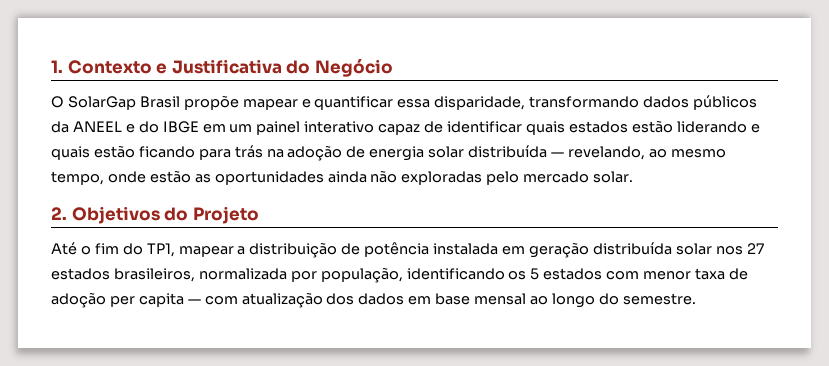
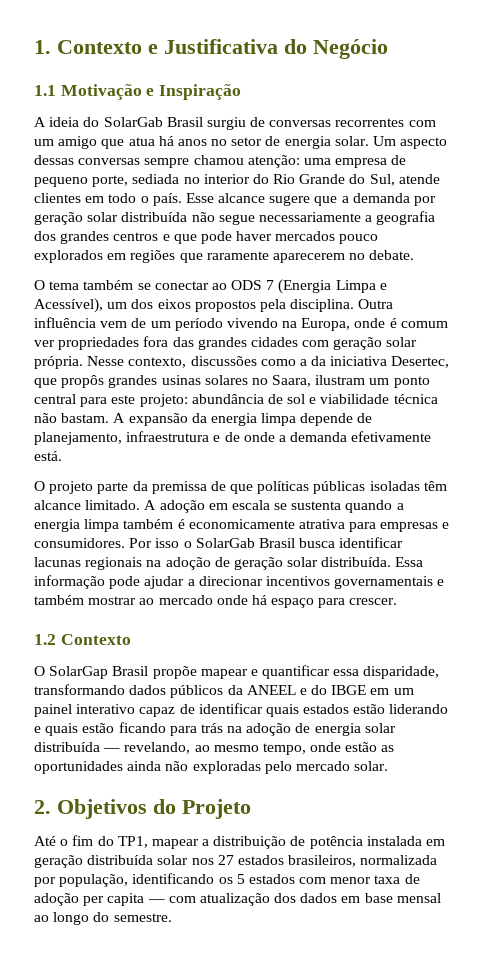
+ 1.1 Motivação e Inspiração
+ A ideia do SolarGab Brasil surgiu de conversas recorrentes com um amigo que atua há anos no setor de energia solar. Um aspecto dessas conversas sempre chamou atenção: uma empresa de pequeno porte, sediada no interior do Rio Grande do Sul, atende clientes em todo o país. Esse alcance sugere que a demanda por geração solar distribuída não segue necessariamente a geografia dos grandes centros e que pode haver mercados pouco explorados em regiões que raramente aparecerem no debate.
+ O tema também se conectar ao ODS 7 (Energia Limpa e Acessível), um dos eixos propostos pela disciplina. Outra influência vem de um período vivendo na Europa, onde é comum ver propriedades fora das grandes cidades com geração solar própria. Nesse contexto, discussões como a da iniciativa Desertec, que propôs grandes usinas solares no Saara, ilustram um ponto central para este projeto: abundância de sol e viabilidade técnica não bastam. A expansão da energia limpa depende de planejamento, infraestrutura e de onde a demanda efetivamente está.
+ O projeto parte da premissa de que políticas públicas isoladas têm alcance limitado. A adoção em escala se sustenta quando a energia limpa também é economicamente atrativa para empresas e consumidores. Por isso o SolarGab Brasil busca identificar lacunas regionais na adoção de geração solar distribuída. Essa informação pode ajudar a direcionar incentivos governamentais e também mostrar ao mercado onde há espaço para crescer.
+ 1.2 Contexto

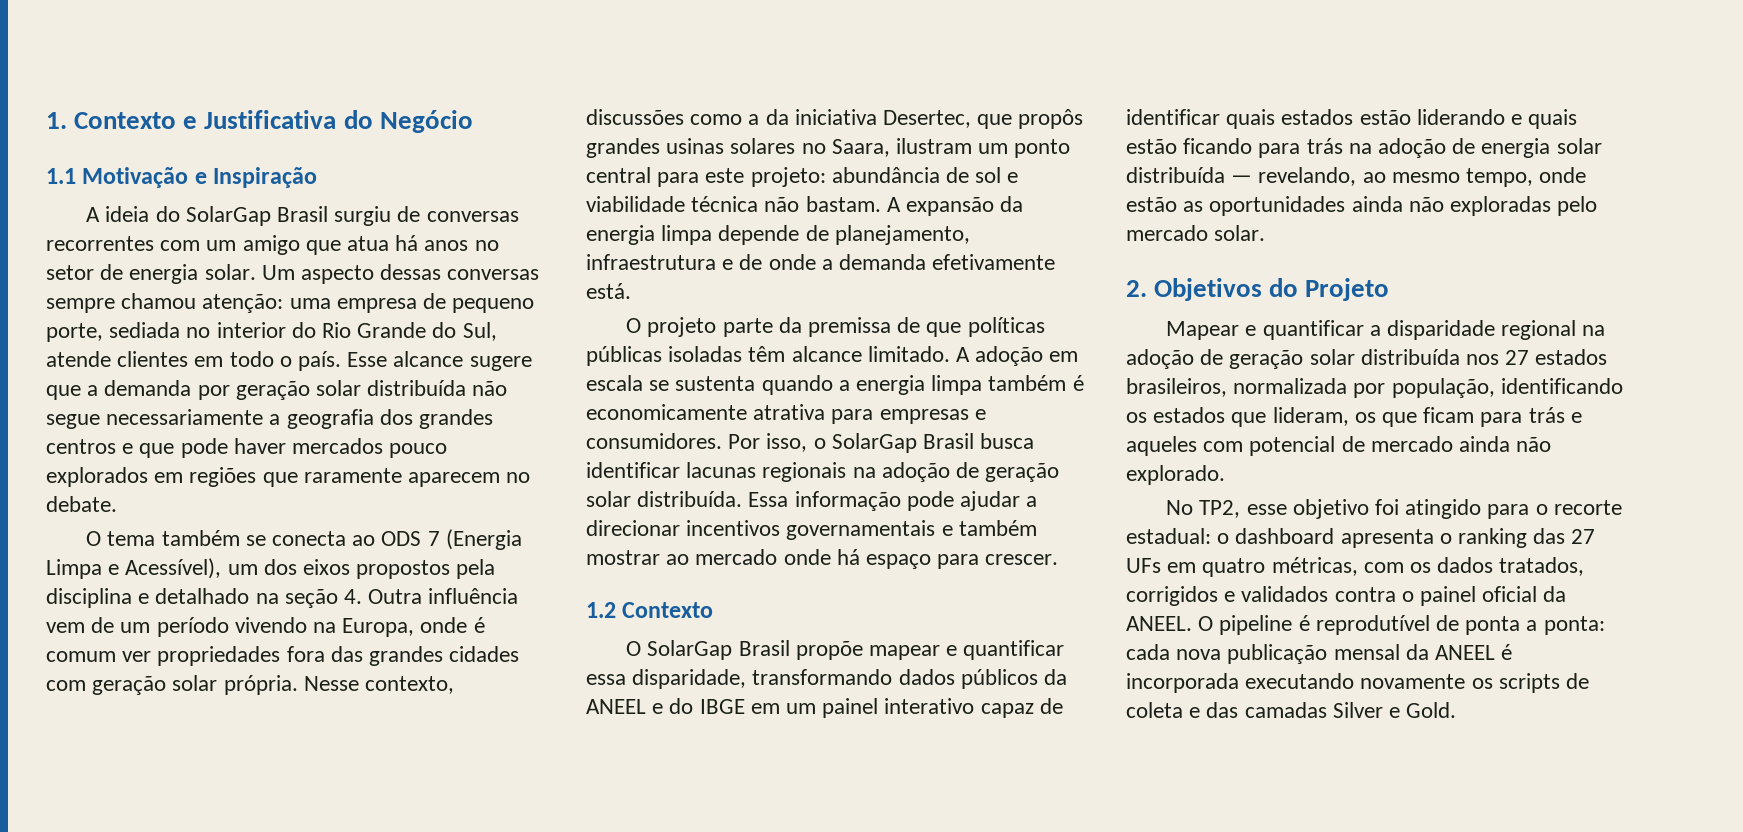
- A ideia do SolarGab Brasil surgiu de conversas recorrentes com um amigo que atua há anos no setor de energia solar.
+ A ideia do SolarGap Brasil surgiu de conversas recorrentes com um amigo que atua há anos no setor de energia solar.
- Esse alcance sugere que a demanda por geração solar distribuída não segue necessariamente a geografia dos grandes centros e que pode haver mercados pouco explorados em regiões que raramente aparecerem no debate.
+ Esse alcance sugere que a demanda por geração solar distribuída não segue necessariamente a geografia dos grandes centros e que pode haver mercados pouco explorados em regiões que raramente aparecem no debate.
- O tema também se conectar ao ODS 7 (Energia Limpa e Acessível), um dos eixos propostos pela disciplina. Outra influência vem de um período vivendo na Europa, onde é comum ver propriedades fora das grandes cidades com geração solar própria.
+ O tema também se conecta ao ODS 7 (Energia Limpa e Acessível), um dos eixos propostos pela disciplina e detalhado na seção 4. Outra influência vem de um período vivendo na Europa, onde é comum ver propriedades fora das grandes cidades com geração solar própria.
- Por isso o SolarGab Brasil busca identificar lacunas regionais na adoção de geração solar distribuída.
+ Por isso, o SolarGap Brasil busca identificar lacunas regionais na adoção de geração solar distribuída.
- Até o fim do TP1, mapear a distribuição de potência instalada em geração distribuída solar nos 27 estados brasileiros, normalizada por população, identificando os 5 estados com menor taxa de adoção per capita — com atualização dos dados em base mensal ao longo do semestre.
+ Mapear e quantificar a disparidade regional na adoção de geração solar distribuída nos 27 estados brasileiros, normalizada por população, identificando os estados que lideram, os que ficam para trás e aqueles com potencial de mercado ainda não explorado.
+ No TP2, esse objetivo foi atingido para o recorte estadual: o dashboard apresenta o ranking das 27 UFs em quatro métricas, com os dados tratados, corrigidos e validados contra o painel oficial da ANEEL. O pipeline é reprodutível de ponta a ponta: cada nova publicação mensal da ANEEL é incorporada executando novamente os scripts de coleta e das camadas Silver e Gold.

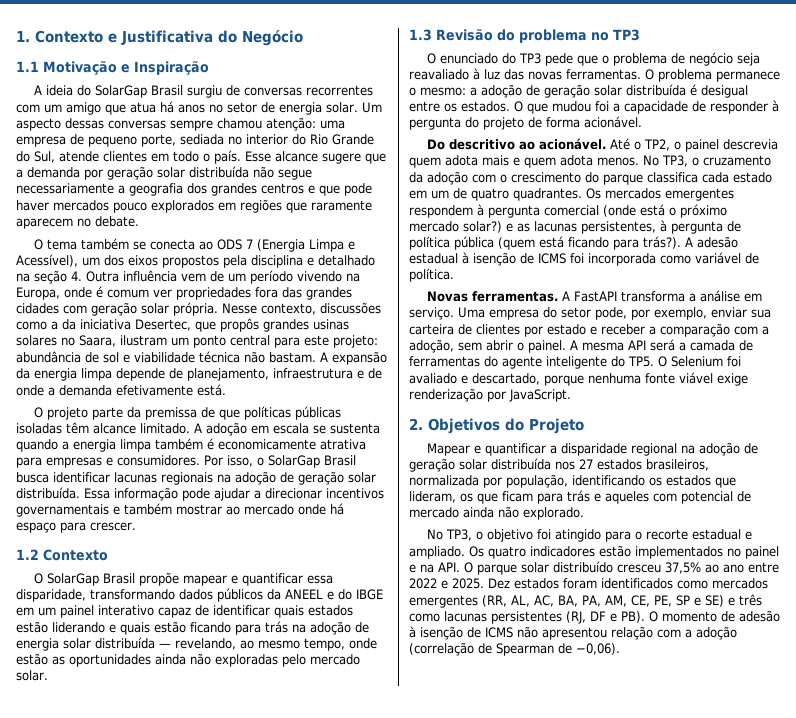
+ 1.3 Revisão do problema no TP3
+ O enunciado do TP3 pede que o problema de negócio seja reavaliado à luz das novas ferramentas. O problema permanece o mesmo: a adoção de geração solar distribuída é desigual entre os estados. O que mudou foi a capacidade de responder à pergunta do projeto de forma acionável.
+ Do descritivo ao acionável. Até o TP2, o painel descrevia quem adota mais e quem adota menos. No TP3, o cruzamento da adoção com o crescimento do parque classifica cada estado em um de quatro quadrantes. Os mercados emergentes respondem à pergunta comercial (onde está o próximo mercado solar?) e as lacunas persistentes, à pergunta de política pública (quem está ficando para trás?). A adesão estadual à isenção de ICMS foi incorporada como variável de política.
+ Novas ferramentas. A FastAPI transforma a análise em serviço. Uma empresa do setor pode, por exemplo, enviar sua carteira de clientes por estado e receber a comparação com a adoção, sem abrir o painel. A mesma API será a camada de ferramentas do agente inteligente do TP5. O Selenium foi avaliado e descartado, porque nenhuma fonte viável exige renderização por JavaScript.
- No TP2, esse objetivo foi atingido para o recorte estadual: o dashboard apresenta o ranking das 27 UFs em quatro métricas, com os dados tratados, corrigidos e validados contra o painel oficial da ANEEL. O pipeline é reprodutível de ponta a ponta: cada nova publicação mensal da ANEEL é incorporada executando novamente os scripts de coleta e das camadas Silver e Gold.
+ No TP3, o objetivo foi atingido para o recorte estadual e ampliado. Os quatro indicadores estão implementados no painel e na API. O parque solar distribuído cresceu 37,5% ao ano entre 2022 e 2025. Dez estados foram identificados como mercados emergentes (RR, AL, AC, BA, PA, AM, CE, PE, SP e SE) e três como lacunas persistentes (RJ, DF e PB). O momento de adesão à isenção de ICMS não apresentou relação com a adoção (correlação de Spearman de −0,06).

